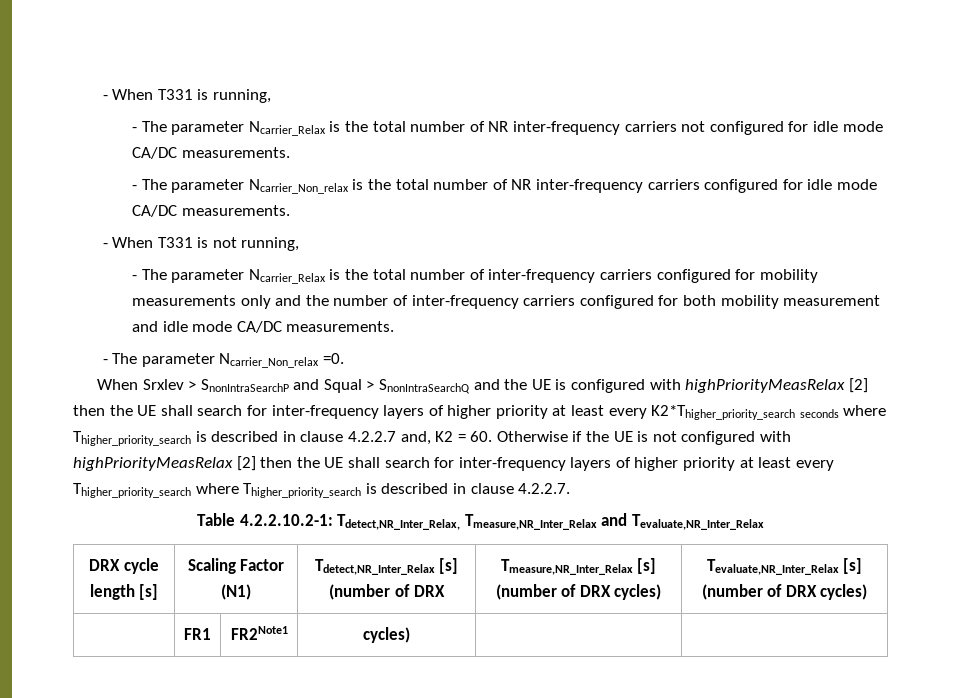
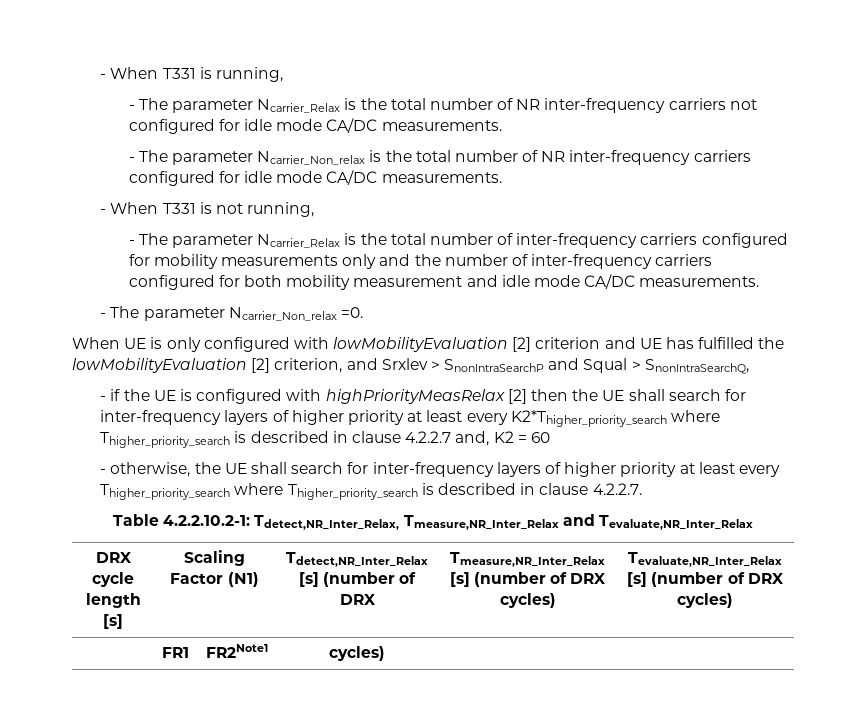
- When Srxlev > SnonIntraSearchP and Squal > SnonIntraSearchQ and the UE is configured with highPriorityMeasRelax [2] then the UE shall search for inter-frequency layers of higher priority at least every K2*Thigher_priority_search seconds where Thigher_priority_search is described in clause 4.2.2.7 and, K2 = 60. Otherwise if the UE is not configured with highPriorityMeasRelax [2] then the UE shall search for inter-frequency layers of higher priority at least every Thigher_priority_search where Thigher_priority_search is described in clause 4.2.2.7.
+ When UE is only configured with lowMobilityEvaluation [2] criterion and UE has fulfilled the lowMobilityEvaluation [2] criterion, and Srxlev > SnonIntraSearchP and Squal > SnonIntraSearchQ,
+ - if the UE is configured with highPriorityMeasRelax [2] then the UE shall search for inter-frequency layers of higher priority at least every K2*Thigher_priority_search where Thigher_priority_search is described in clause 4.2.2.7 and, K2 = 60
+ - otherwise, the UE shall search for inter-frequency layers of higher priority at least every Thigher_priority_search where Thigher_priority_search is described in clause 4.2.2.7.

